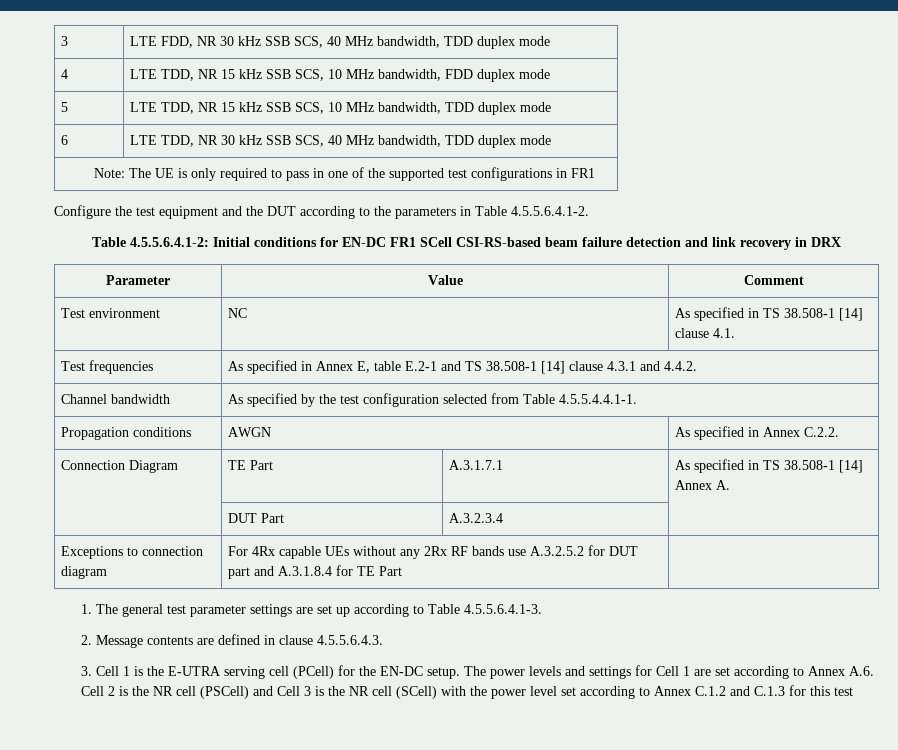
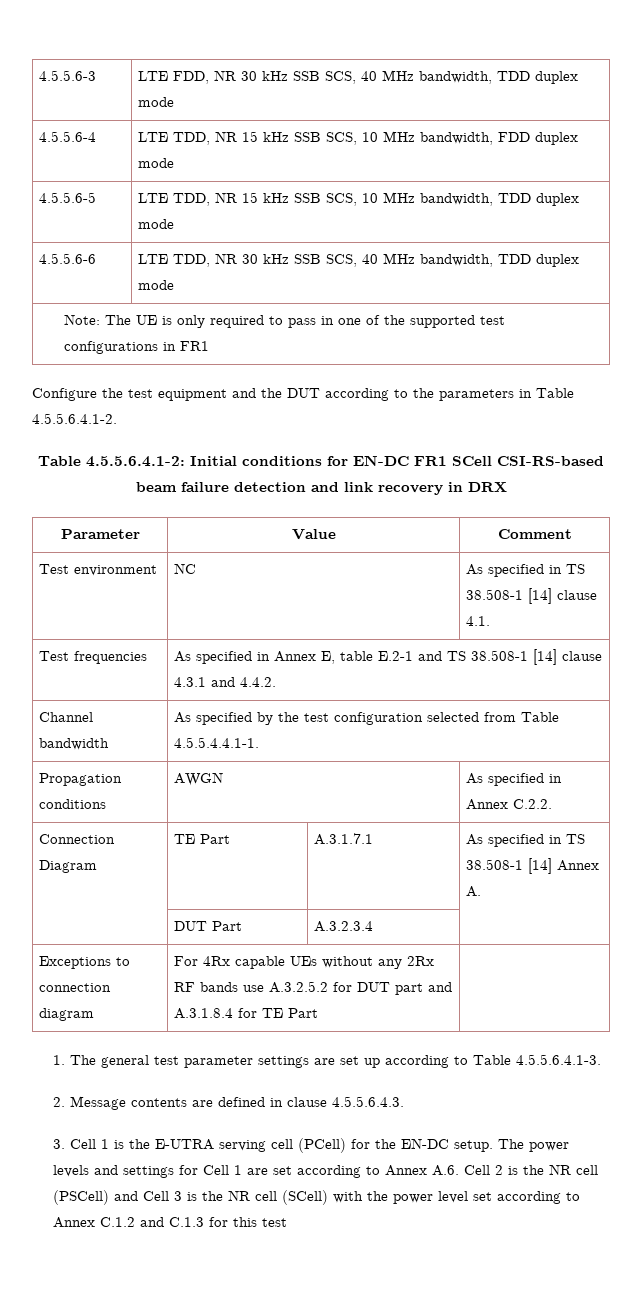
- 3 | LTE FDD, NR 30 kHz SSB SCS, 40 MHz bandwidth, TDD duplex mode
+ 4.5.5.6-3 | LTE FDD, NR 30 kHz SSB SCS, 40 MHz bandwidth, TDD duplex mode
- 4 | LTE TDD, NR 15 kHz SSB SCS, 10 MHz bandwidth, FDD duplex mode
+ 4.5.5.6-4 | LTE TDD, NR 15 kHz SSB SCS, 10 MHz bandwidth, FDD duplex mode
- 5 | LTE TDD, NR 15 kHz SSB SCS, 10 MHz bandwidth, TDD duplex mode
+ 4.5.5.6-5 | LTE TDD, NR 15 kHz SSB SCS, 10 MHz bandwidth, TDD duplex mode
- 6 | LTE TDD, NR 30 kHz SSB SCS, 40 MHz bandwidth, TDD duplex mode
+ 4.5.5.6-6 | LTE TDD, NR 30 kHz SSB SCS, 40 MHz bandwidth, TDD duplex mode

